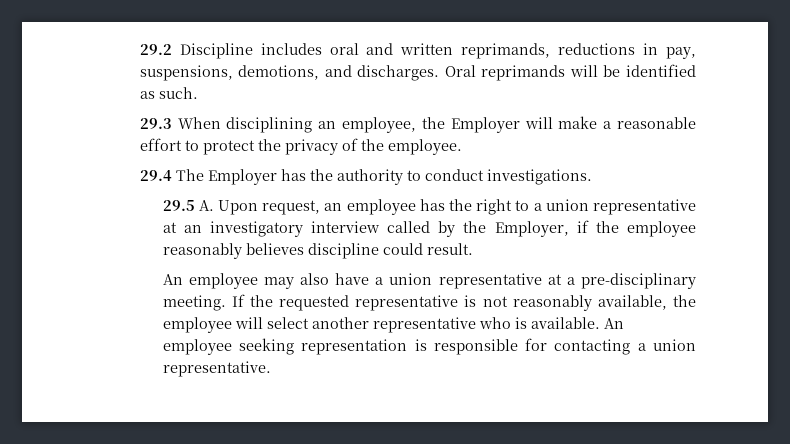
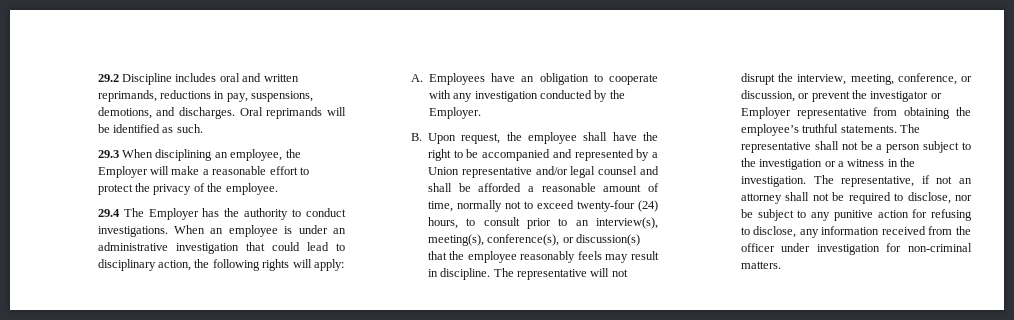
- 29.4 The Employer has the authority to conduct investigations.
- 29.5 A. Upon request, an employee has the right to a union representative at an investigatory interview called by the Employer, if the employee reasonably believes discipline could result.
- An employee may also have a union representative at a pre-disciplinary meeting. If the requested representative is not reasonably available, the employee will select another representative who is available. An employee seeking representation is responsible for contacting a union representative.
+ 29.4 The Employer has the authority to conduct investigations. When an employee is under an administrative investigation that could lead to disciplinary action, the following rights will apply:
+ A. Employees have an obligation to cooperate with any investigation conducted by the Employer.
+ B. Upon request, the employee shall have the right to be accompanied and represented by a Union representative and/or legal counsel and shall be afforded a reasonable amount of time, normally not to exceed twenty-four (24) hours, to consult prior to an interview(s), meeting(s), conference(s), or discussion(s) that the employee reasonably feels may result in discipline. The representative will not disrupt the interview, meeting, conference, or discussion, or prevent the investigator or Employer representative from obtaining the employee’s truthful statements. The representative shall not be a person subject to the investigation or a witness in the investigation. The representative, if not an attorney shall not be required to disclose, nor be subject to any punitive action for refusing to disclose, any information received from the officer under investigation for non-criminal matters.

